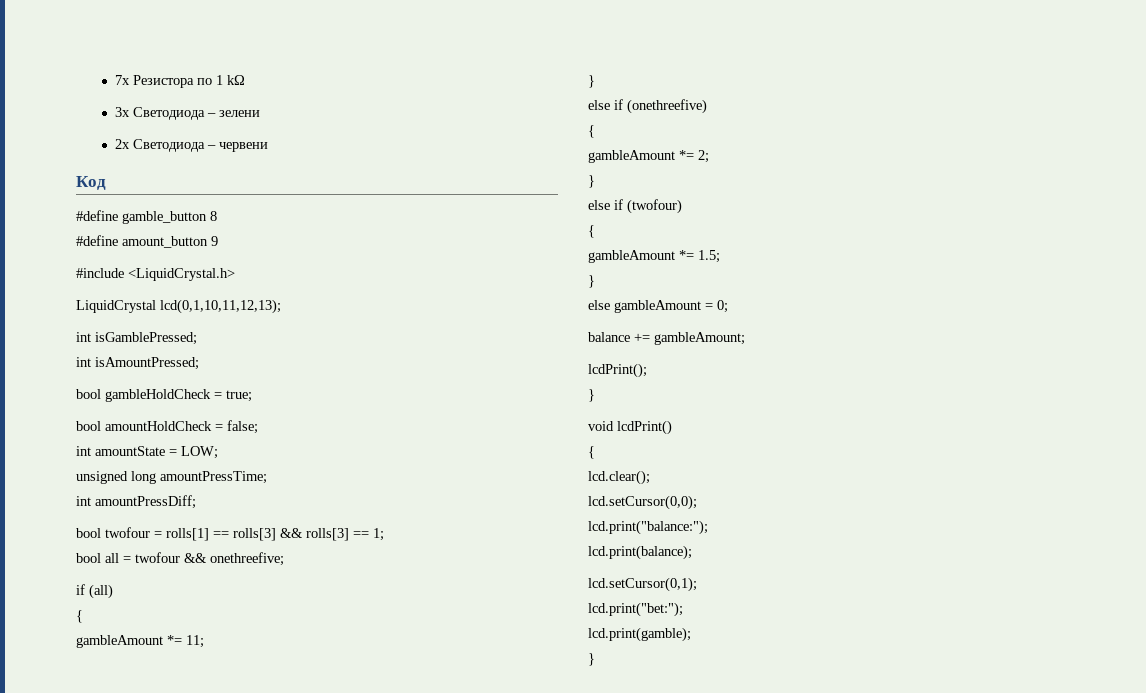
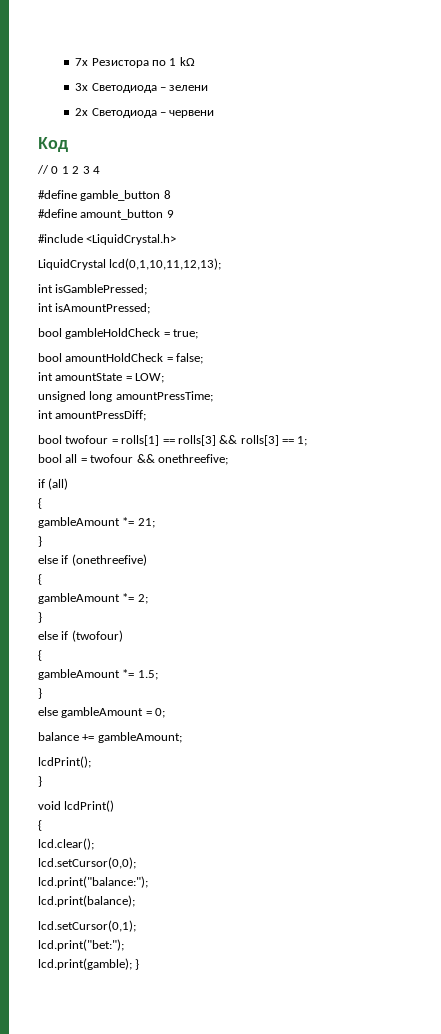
+ // 0 1 2 3 4
- gambleAmount *= 11;
+ gambleAmount *= 21;
- lcd.print(gamble);
- }
+ lcd.print(gamble); }

